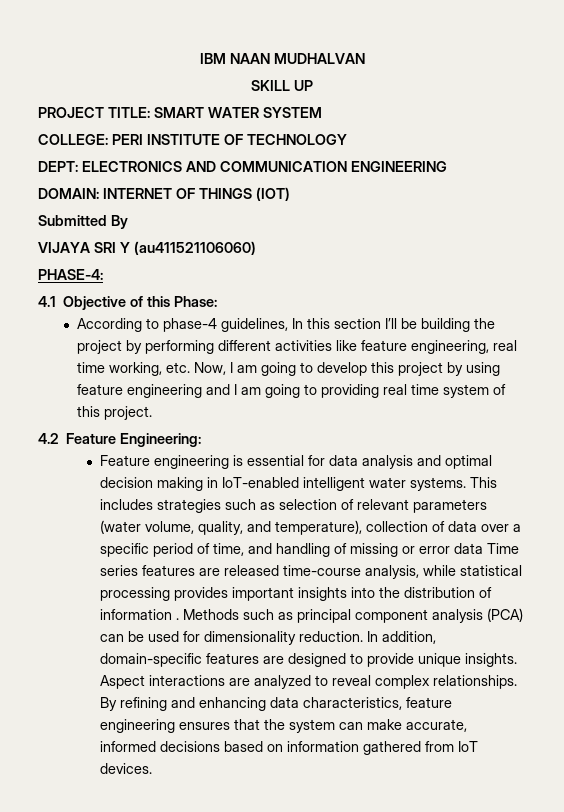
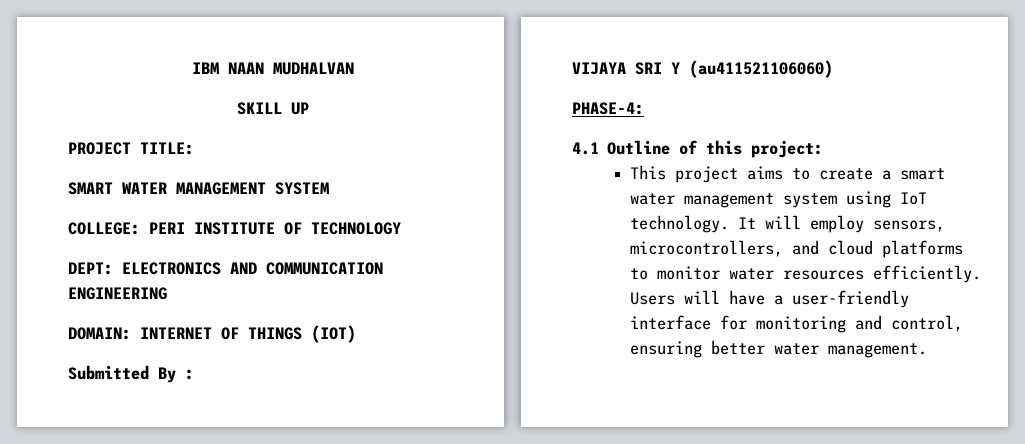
- PROJECT TITLE: SMART WATER SYSTEM
+ PROJECT TITLE:
+ SMART WATER MANAGEMENT SYSTEM
- Submitted By
+ Submitted By :
- 4.1 Objective of this Phase:
- According to phase-4 guidelines, In this section I’ll be building the project by performing different activities like feature engineering, real time working, etc. Now, I am going to develop this project by using feature engineering and I am going to providing real time system of this project.
- 4.2 Feature Engineering:
- Feature engineering is essential for data analysis and optimal decision making in IoT-enabled intelligent water systems. This includes strategies such as selection of relevant parameters (water volume, quality, and temperature), collection of data over a specific period of time, and handling of missing or error data Time series features are released time-course analysis, while statistical processing provides important insights into the distribution of information . Methods such as principal component analysis (PCA) can be used for dimensionality reduction. In addition, domain-specific features are designed to provide unique insights. Aspect interactions are analyzed to reveal complex relationships. By refining and enhancing data characteristics, feature engineering ensures that the system can make accurate, informed decisions based on information gathered from IoT devices.
+ 4.1 Outline of this project:
+ This project aims to create a smart water management system using IoT technology. It will employ sensors, microcontrollers, and cloud platforms to monitor water resources efficiently. Users will have a user-friendly interface for monitoring and control, ensuring better water management.

